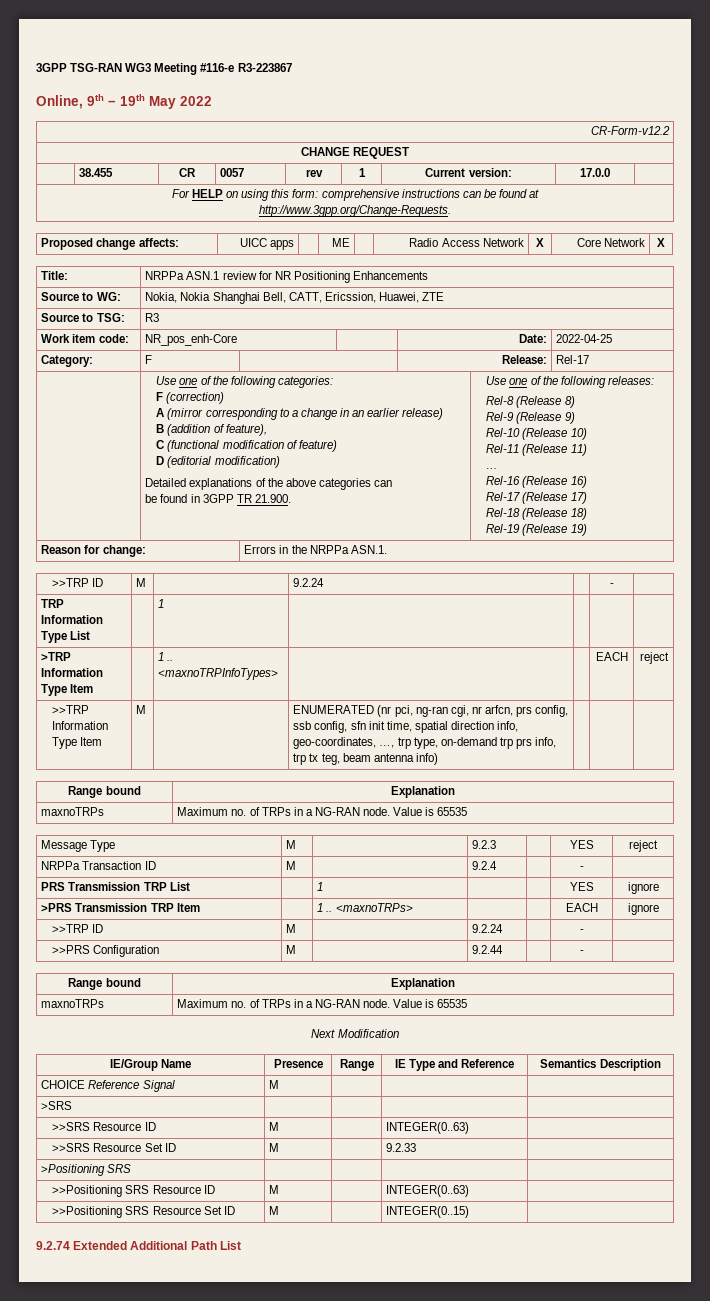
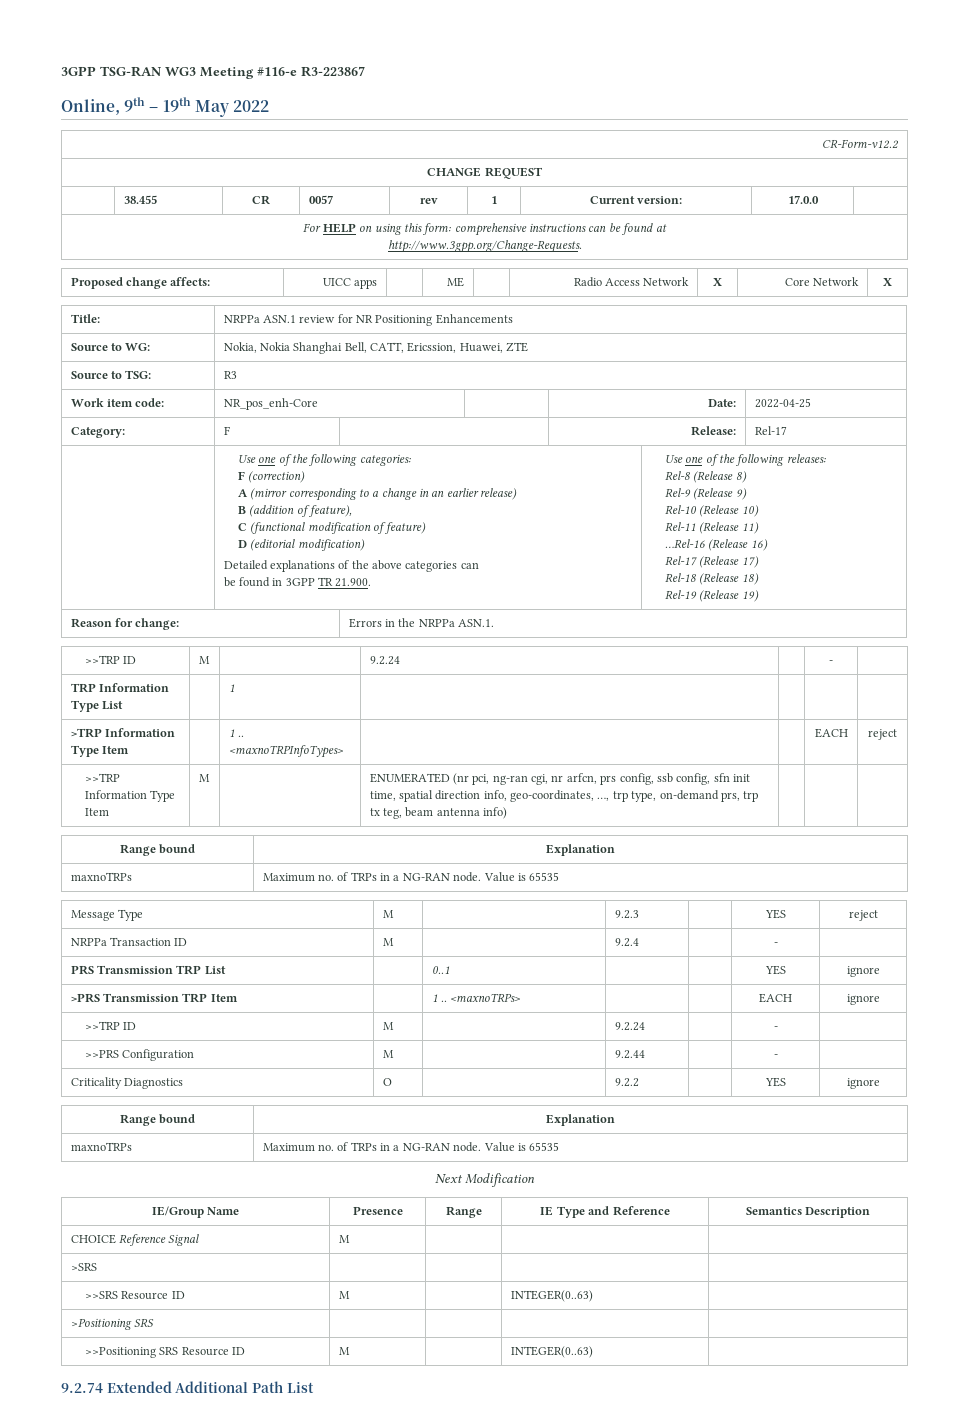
- …
- Rel-16 (Release 16)
+ …Rel-16 (Release 16)
- >>TRP Information Type Item | M | | ENUMERATED (nr pci, ng-ran cgi, nr arfcn, prs config, ssb config, sfn init time, spatial direction info, geo-coordinates, …, trp type, on-demand trp prs info, trp tx teg, beam antenna info) | | |
+ >>TRP Information Type Item | M | | ENUMERATED (nr pci, ng-ran cgi, nr arfcn, prs config, ssb config, sfn init time, spatial direction info, geo-coordinates, …, trp type, on-demand prs, trp tx teg, beam antenna info) | | |
- PRS Transmission TRP List | | 1 | | | YES | ignore
+ PRS Transmission TRP List | | 0..1 | | | YES | ignore
+ Criticality Diagnostics | O | | 9.2.2 | | YES | ignore
- >>SRS Resource Set ID | M | | 9.2.33 |
- >>Positioning SRS Resource Set ID | M | | INTEGER(0..15) |

